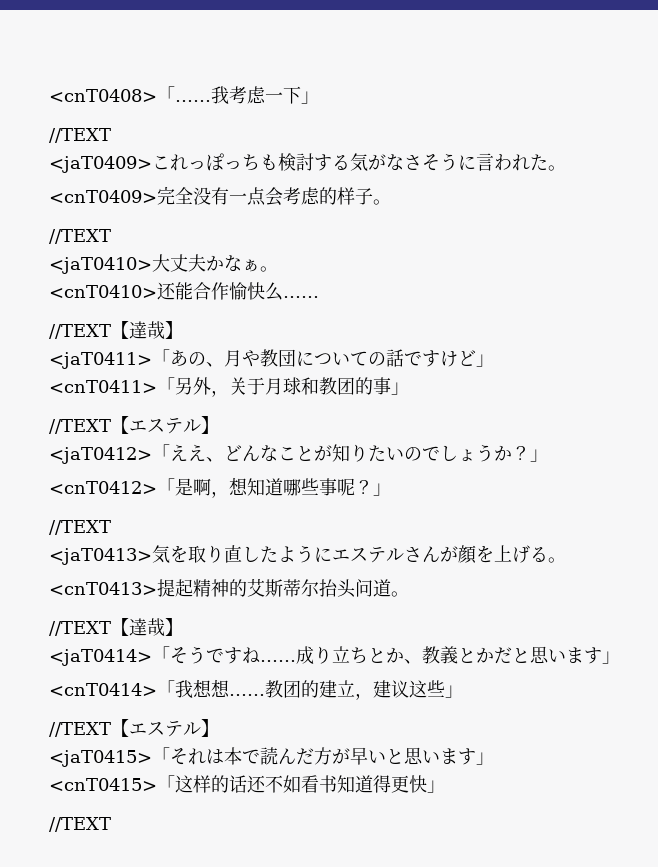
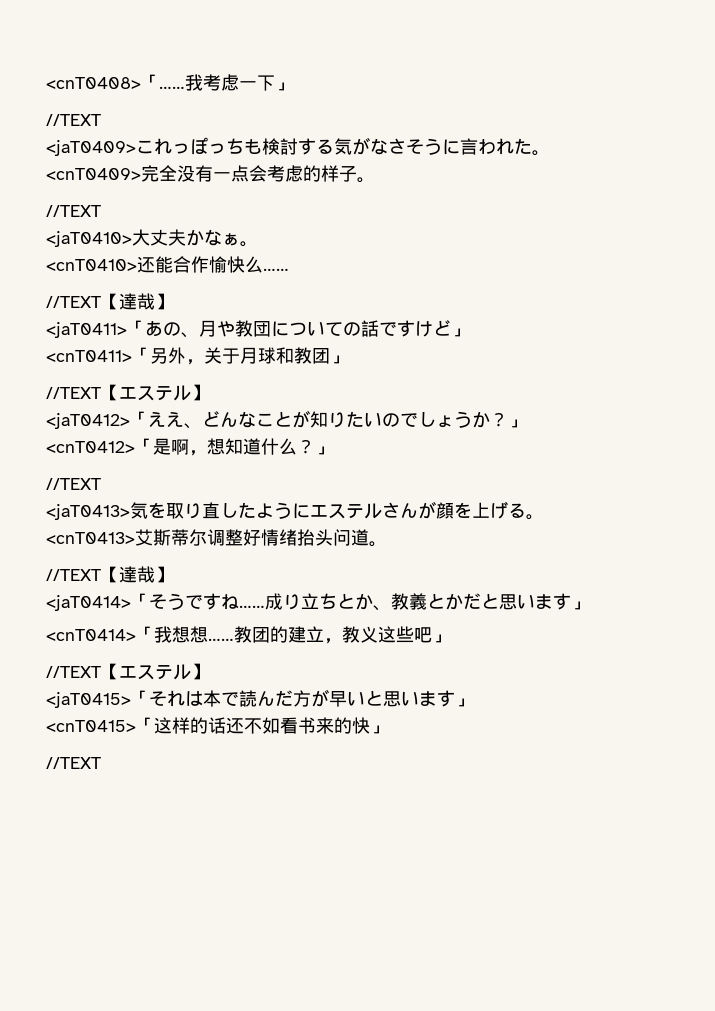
- <cnT0411>「另外，关于月球和教团的事」
+ <cnT0411>「另外，关于月球和教团」
- <cnT0412>「是啊，想知道哪些事呢？」
+ <cnT0412>「是啊，想知道什么？」
- <cnT0413>提起精神的艾斯蒂尔抬头问道。
+ <cnT0413>艾斯蒂尔调整好情绪抬头问道。
- 教团的建立，建议这些」
+ 教团的建立，教义这些吧」
- <cnT0415>「这样的话还不如看书知道得更快」
+ <cnT0415>「这样的话还不如看书来的快」

